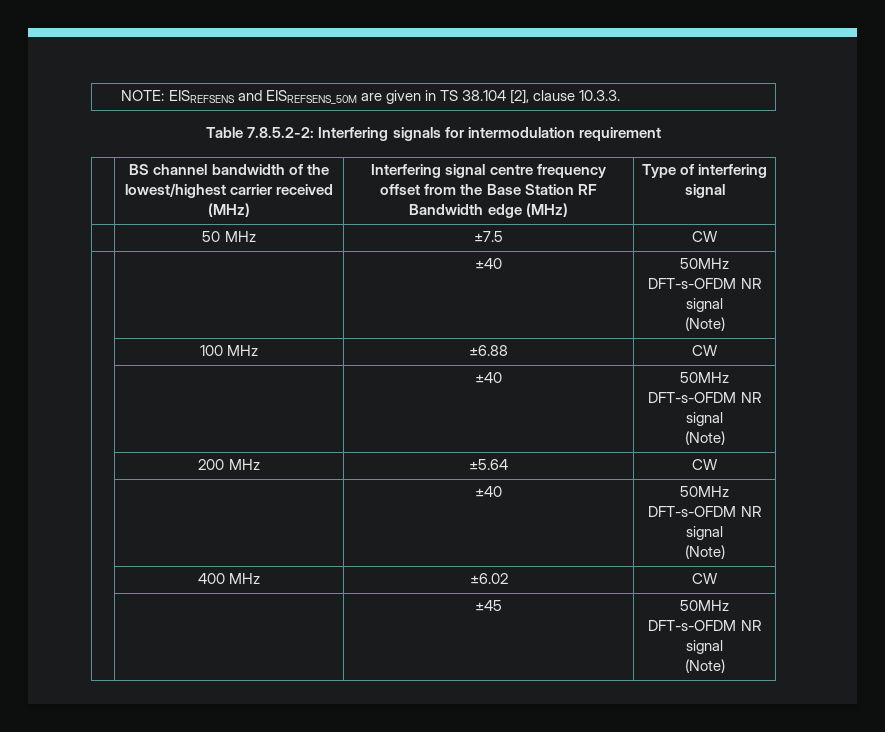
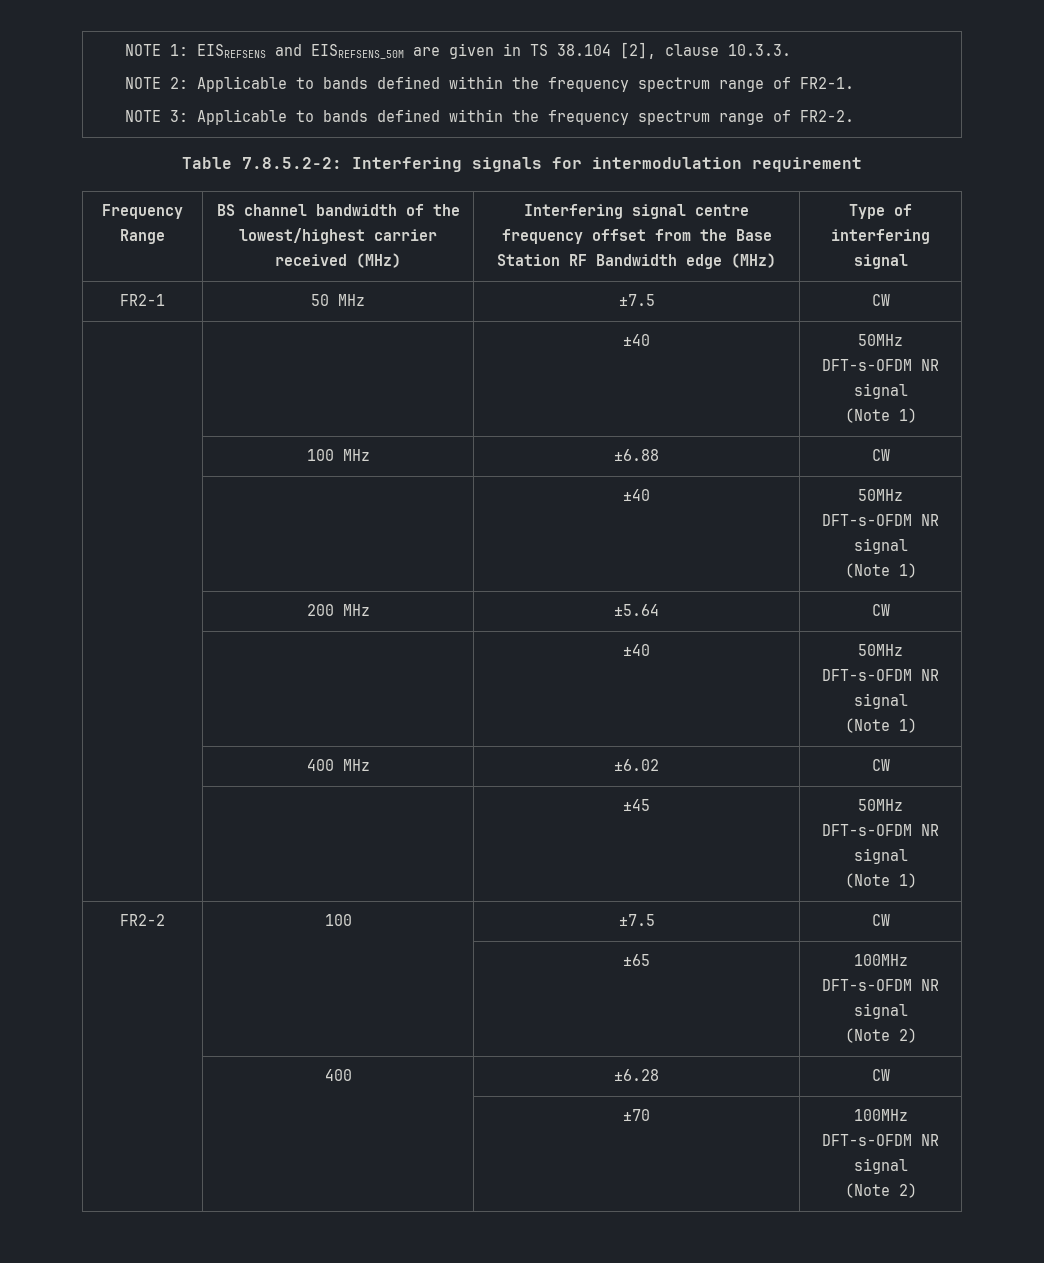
- NOTE: EISREFSENS and EISREFSENS_50M are given in TS 38.104 [2], clause 10.3.3.
+ NOTE 1: EISREFSENS and EISREFSENS_50M are given in TS 38.104 [2], clause 10.3.3.
+ NOTE 2: Applicable to bands defined within the frequency spectrum range of FR2-1.
+ NOTE 3: Applicable to bands defined within the frequency spectrum range of FR2-2.
- | BS channel bandwidth of the lowest/highest carrier received (MHz) | Interfering signal centre frequency offset from the Base Station RF Bandwidth edge (MHz) | Type of interfering signal
+ Frequency Range | BS channel bandwidth of the lowest/highest carrier received (MHz) | Interfering signal centre frequency offset from the Base Station RF Bandwidth edge (MHz) | Type of interfering signal
- | 50 MHz | ±7.5 | CW
+ FR2-1 | 50 MHz | ±7.5 | CW
  | | ±40 | 50MHz DFT-s-OFDM NR signal
- (Note)
+ (Note 1)
  | 100 MHz | ±6.88 | CW
  | | ±40 | 50MHz DFT-s-OFDM NR signal
- (Note)
+ (Note 1)
  | 200 MHz | ±5.64 | CW
  | | ±40 | 50MHz DFT-s-OFDM NR signal
- (Note)
+ (Note 1)
  | | ±45 | 50MHz DFT-s-OFDM NR signal
- (Note)
+ (Note 1)
+ FR2-2 | 100 | ±7.5 | CW
+ | | ±65 | 100MHz DFT-s-OFDM NR signal
+ (Note 2)
+ | 400 | ±6.28 | CW
+ | | ±70 | 100MHz DFT-s-OFDM NR signal
+ (Note 2)

